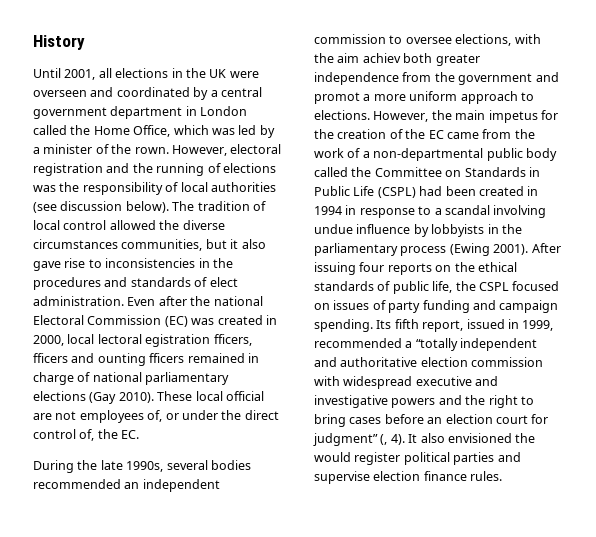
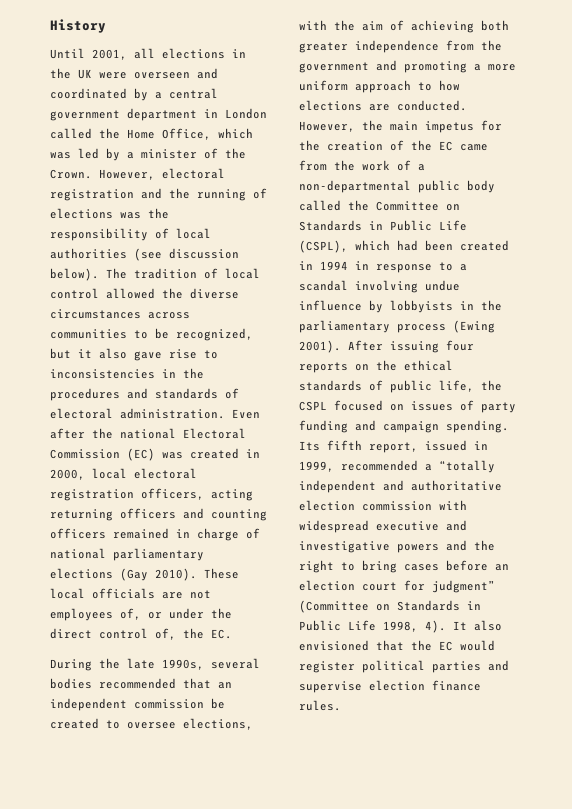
- Until 2001, all elections in the UK were overseen and coordinated by a central government department in London called the Home Office, which was led by a minister of the rown.
+ Until 2001, all elections in the UK were overseen and coordinated by a central government department in London called the Home Office, which was led by a minister of the Crown.
- The tradition of local control allowed the diverse circumstances communities, but it also gave rise to inconsistencies in the procedures and standards of elect administration.
+ The tradition of local control allowed the diverse circumstances across communities to be recognized, but it also gave rise to inconsistencies in the procedures and standards of electoral administration.
- Even after the national Electoral Commission (EC) was created in 2000, local lectoral egistration fficers, fficers and ounting fficers remained in charge of national parliamentary elections (Gay 2010).
+ Even after the national Electoral Commission (EC) was created in 2000, local electoral registration officers, acting returning officers and counting officers remained in charge of national parliamentary elections (Gay 2010).
- These local official are not employees of, or under the direct control of, the EC.
+ These local officials are not employees of, or under the direct control of, the EC.
- During the late 1990s, several bodies recommended an independent commission to oversee elections, with the aim achiev both greater independence from the government and promot a more uniform approach to elections.
+ During the late 1990s, several bodies recommended that an independent commission be created to oversee elections, with the aim of achieving both greater independence from the government and promoting a more uniform approach to how elections are conducted.
- However, the main impetus for the creation of the EC came from the work of a non-departmental public body called the Committee on Standards in Public Life (CSPL) had been created in 1994 in response to a scandal involving undue influence by lobbyists in the parliamentary process (Ewing 2001).
+ However, the main impetus for the creation of the EC came from the work of a non-departmental public body called the Committee on Standards in Public Life (CSPL), which had been created in 1994 in response to a scandal involving undue influence by lobbyists in the parliamentary process (Ewing 2001).
- Its fifth report, issued in 1999, recommended a “totally independent and authoritative election commission with widespread executive and investigative powers and the right to bring cases before an election court for judgment” (, 4).
+ Its fifth report, issued in 1999, recommended a “totally independent and authoritative election commission with widespread executive and investigative powers and the right to bring cases before an election court for judgment” (Committee on Standards in Public Life 1998, 4).
- It also envisioned the would register political parties and supervise election finance rules.
+ It also envisioned that the EC would register political parties and supervise election finance rules.

